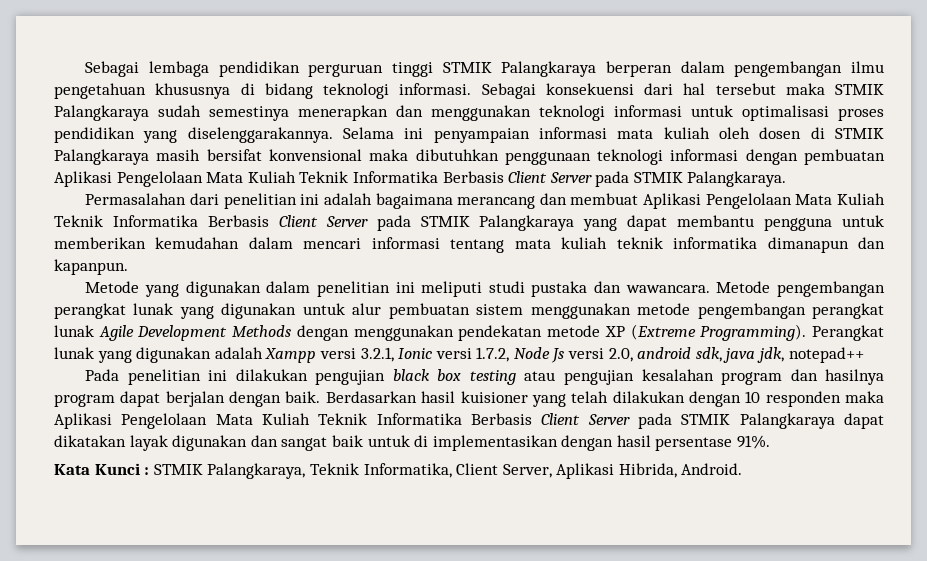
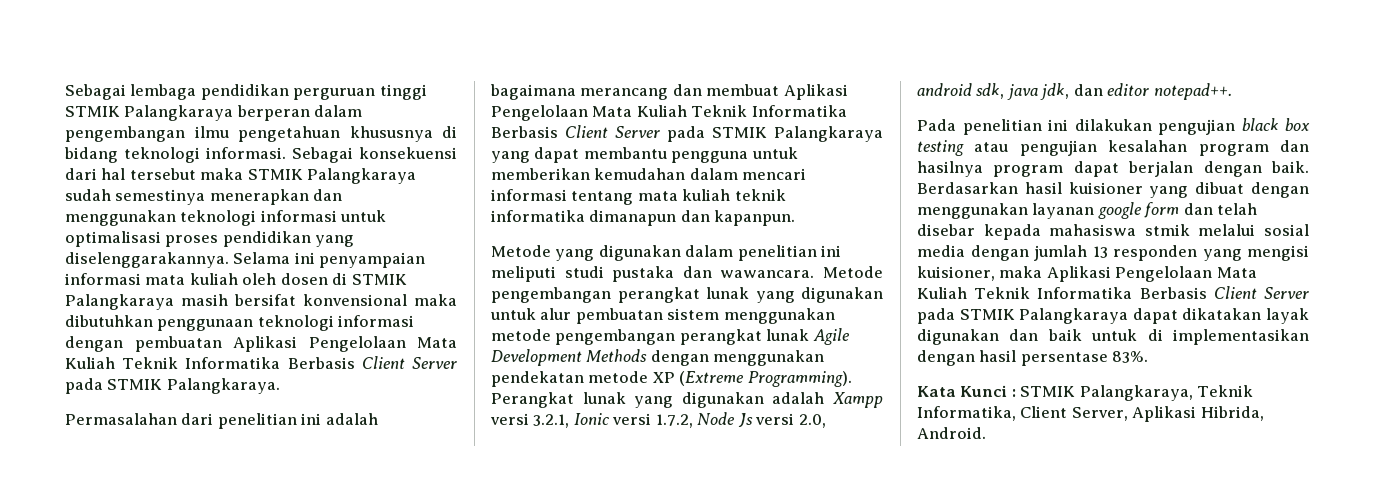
- Perangkat lunak yang digunakan adalah Xampp versi 3.2.1, Ionic versi 1.7.2, Node Js versi 2.0, android sdk, java jdk, notepad++
+ Perangkat lunak yang digunakan adalah Xampp versi 3.2.1, Ionic versi 1.7.2, Node Js versi 2.0, android sdk, java jdk, dan editor notepad++.
- Berdasarkan hasil kuisioner yang telah dilakukan dengan 10 responden maka Aplikasi Pengelolaan Mata Kuliah Teknik Informatika Berbasis Client Server pada STMIK Palangkaraya dapat dikatakan layak digunakan dan sangat baik untuk di implementasikan dengan hasil persentase 91%.
+ Berdasarkan hasil kuisioner yang dibuat dengan menggunakan layanan google form dan telah disebar kepada mahasiswa stmik melalui sosial media dengan jumlah 13 responden yang mengisi kuisioner, maka Aplikasi Pengelolaan Mata Kuliah Teknik Informatika Berbasis Client Server pada STMIK Palangkaraya dapat dikatakan layak digunakan dan baik untuk di implementasikan dengan hasil persentase 83%.

